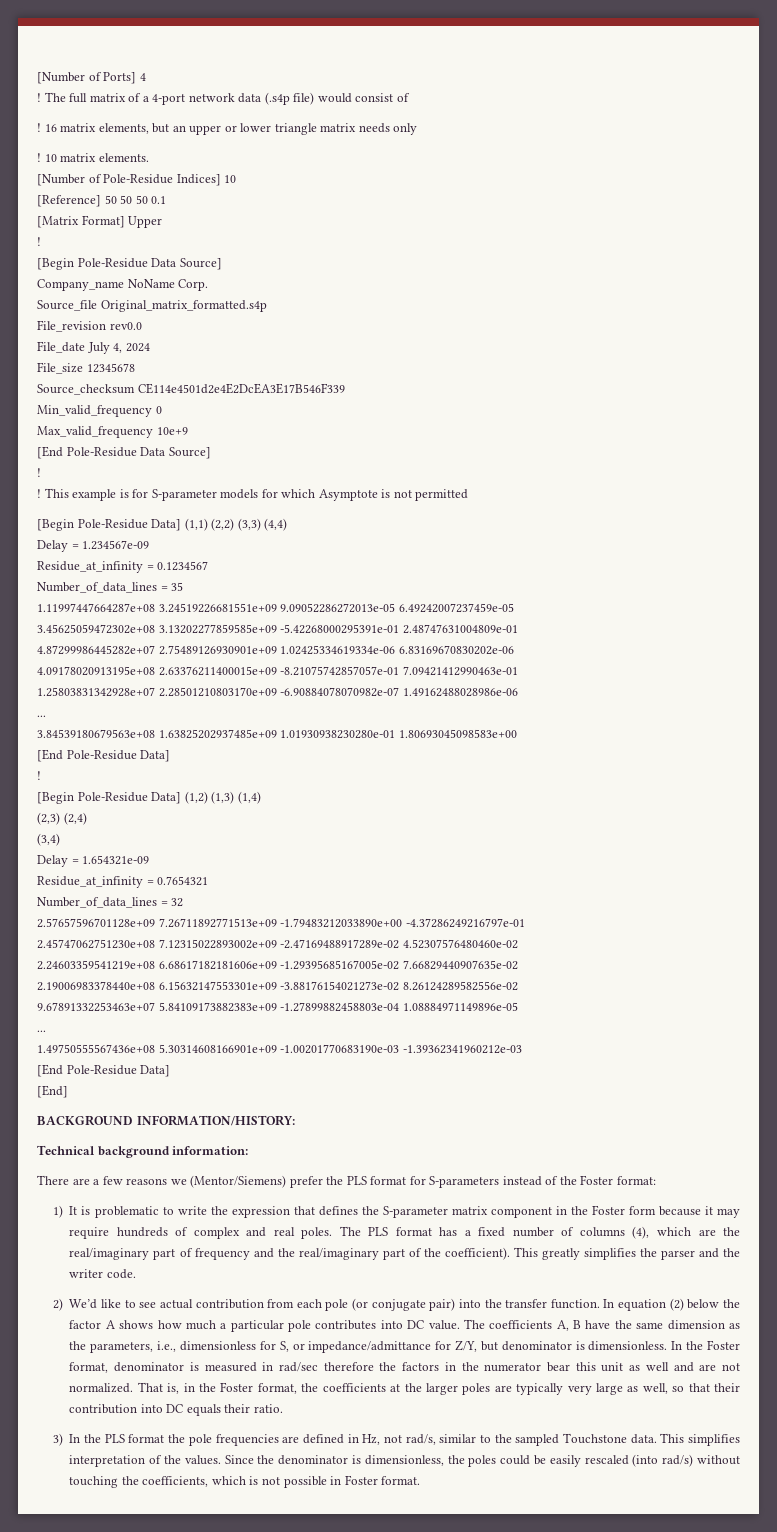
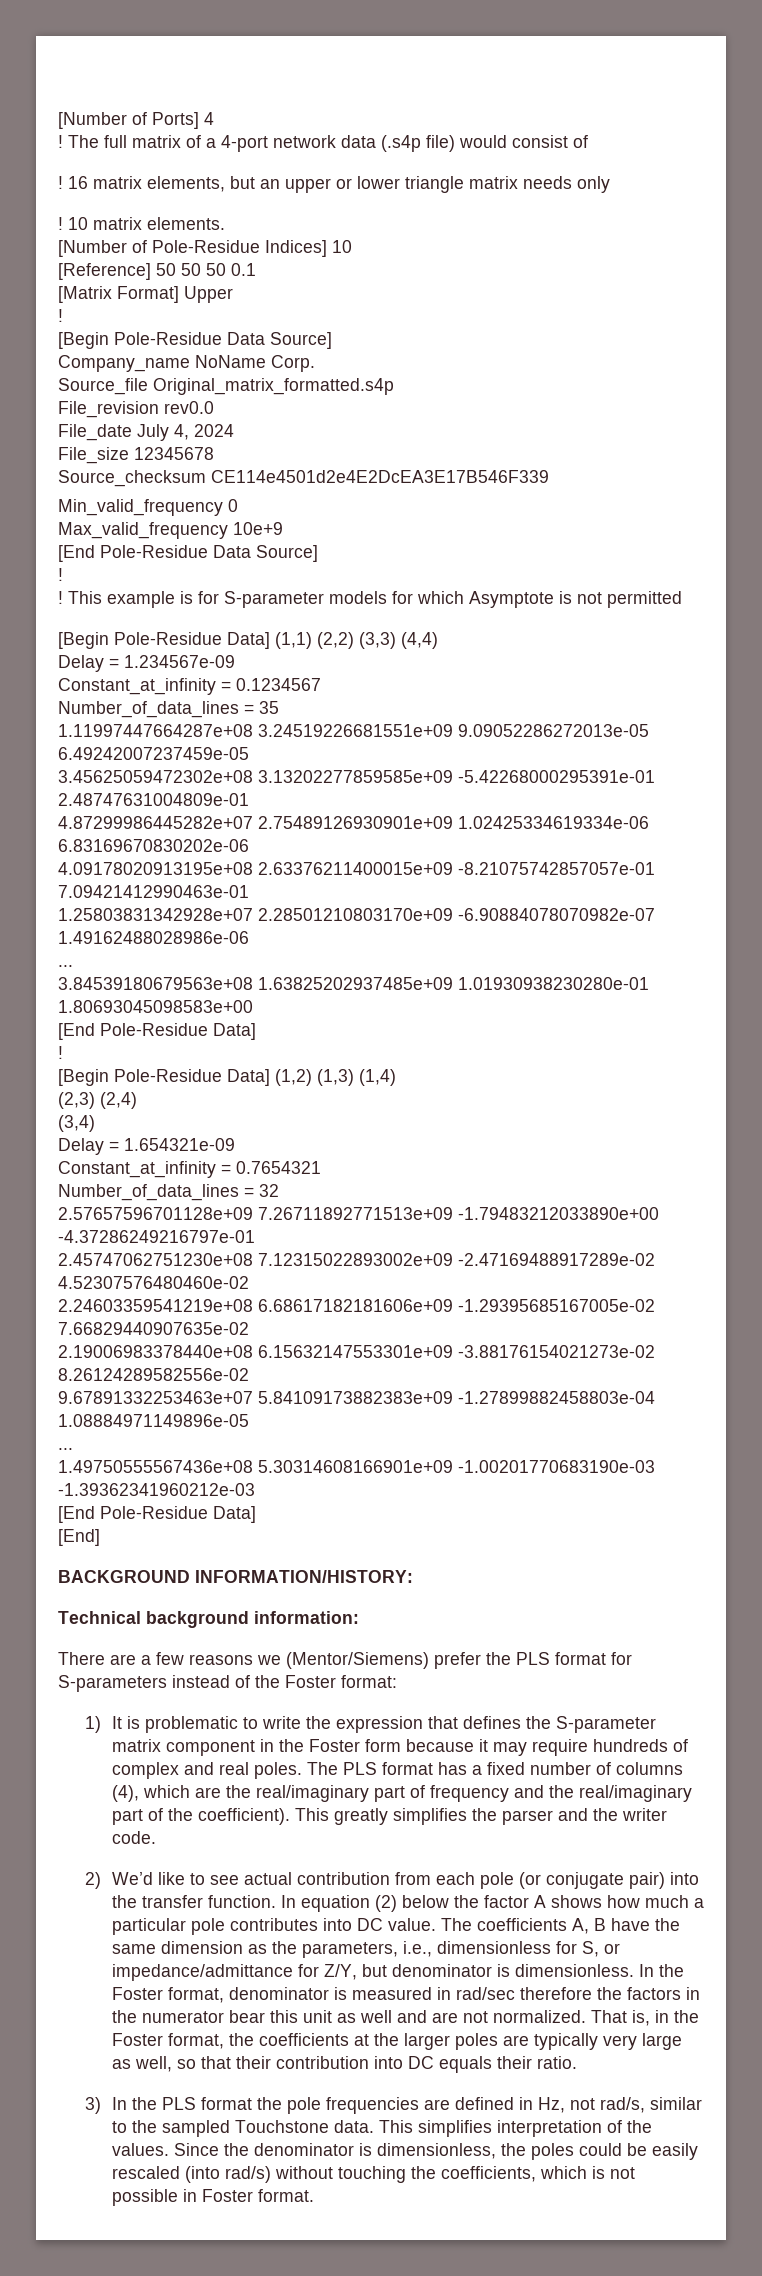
- Residue_at_infinity = 0.1234567
+ Constant_at_infinity = 0.1234567
- Residue_at_infinity = 0.7654321
+ Constant_at_infinity = 0.7654321

